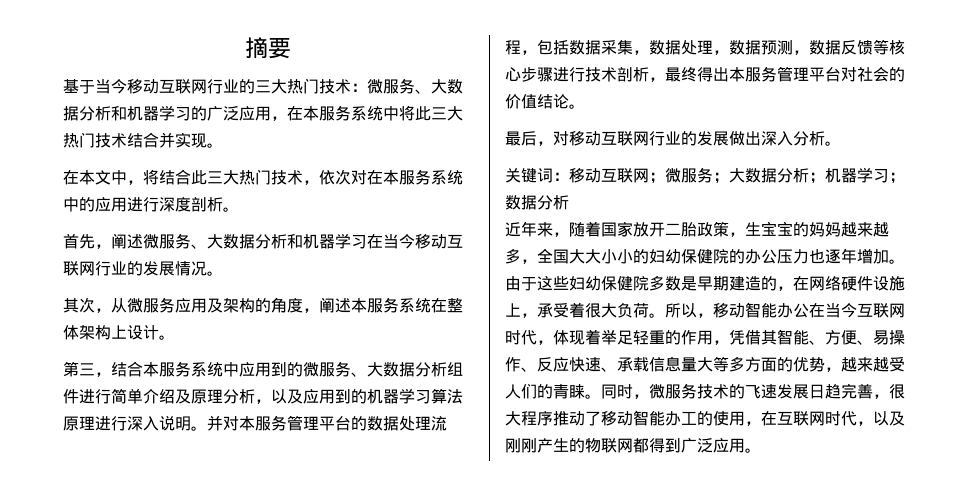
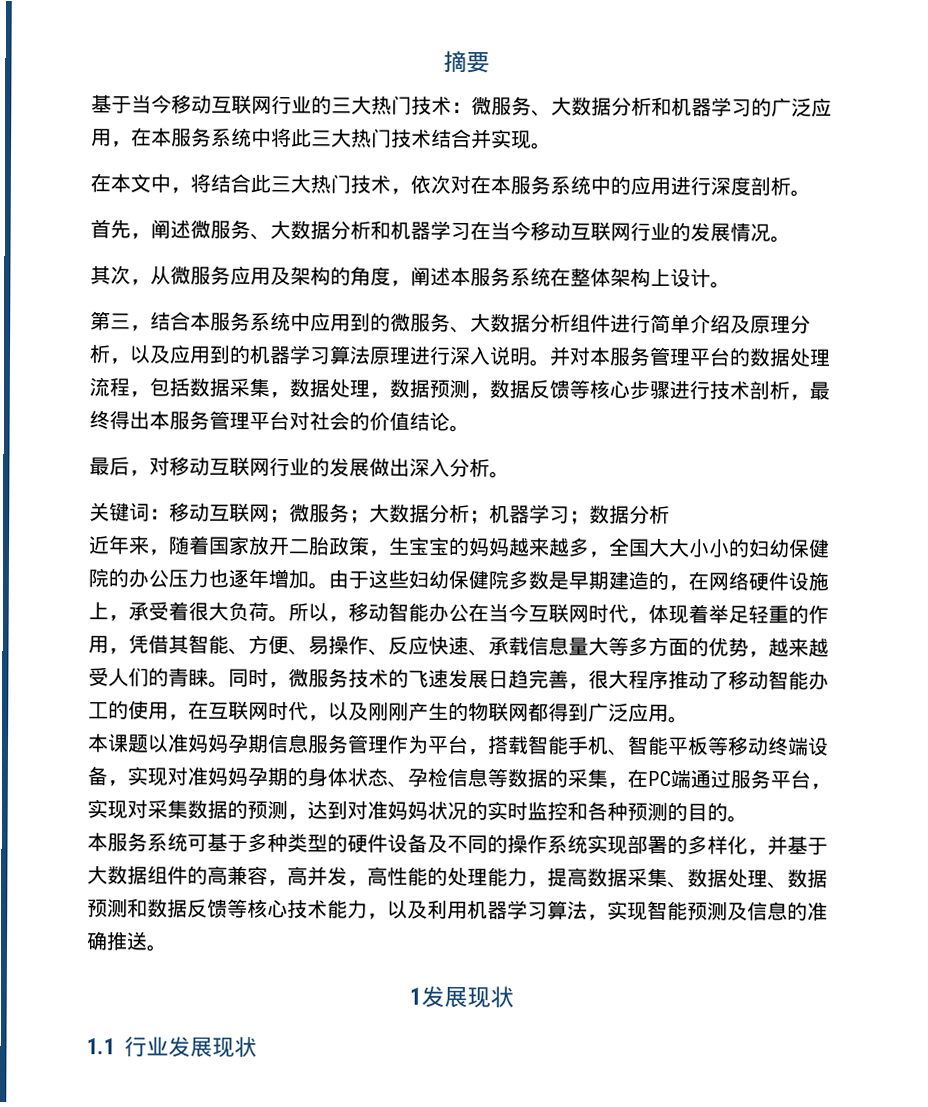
+ 本课题以准妈妈孕期信息服务管理作为平台，搭载智能手机、智能平板等移动终端设备，实现对准妈妈孕期的身体状态、孕检信息等数据的采集，在PC端通过服务平台，实现对采集数据的预测，达到对准妈妈状况的实时监控和各种预测的目的。
+ 本服务系统可基于多种类型的硬件设备及不同的操作系统实现部署的多样化，并基于大数据组件的高兼容，高并发，高性能的处理能力，提高数据采集、数据处理、数据预测和数据反馈等核心技术能力，以及利用机器学习算法，实现智能预测及信息的准确推送。
+ 1发展现状
+ 1.1行业发展现状

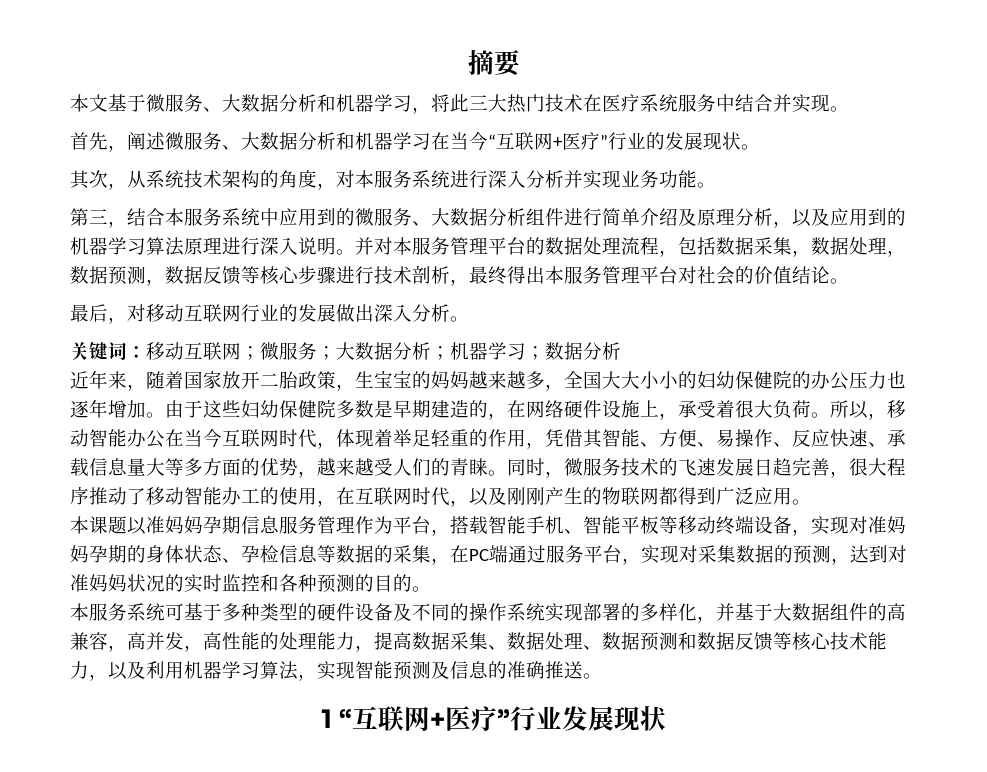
- 基于当今移动互联网行业的三大热门技术：微服务、大数据分析和机器学习的广泛应用，在本服务系统中将此三大热门技术结合并实现。
- 在本文中，将结合此三大热门技术，依次对在本服务系统中的应用进行深度剖析。
+ 本文基于微服务、大数据分析和机器学习，将此三大热门技术在医疗系统服务中结合并实现。
- 首先，阐述微服务、大数据分析和机器学习在当今移动互联网行业的发展情况。
+ 首先，阐述微服务、大数据分析和机器学习在当今“互联网+医疗”行业的发展现状。
- 其次，从微服务应用及架构的角度，阐述本服务系统在整体架构上设计。
+ 其次，从系统技术架构的角度，对本服务系统进行深入分析并实现业务功能。
- 1发展现状
- 1.1行业发展现状
+ 1 “互联网+医疗”行业发展现状

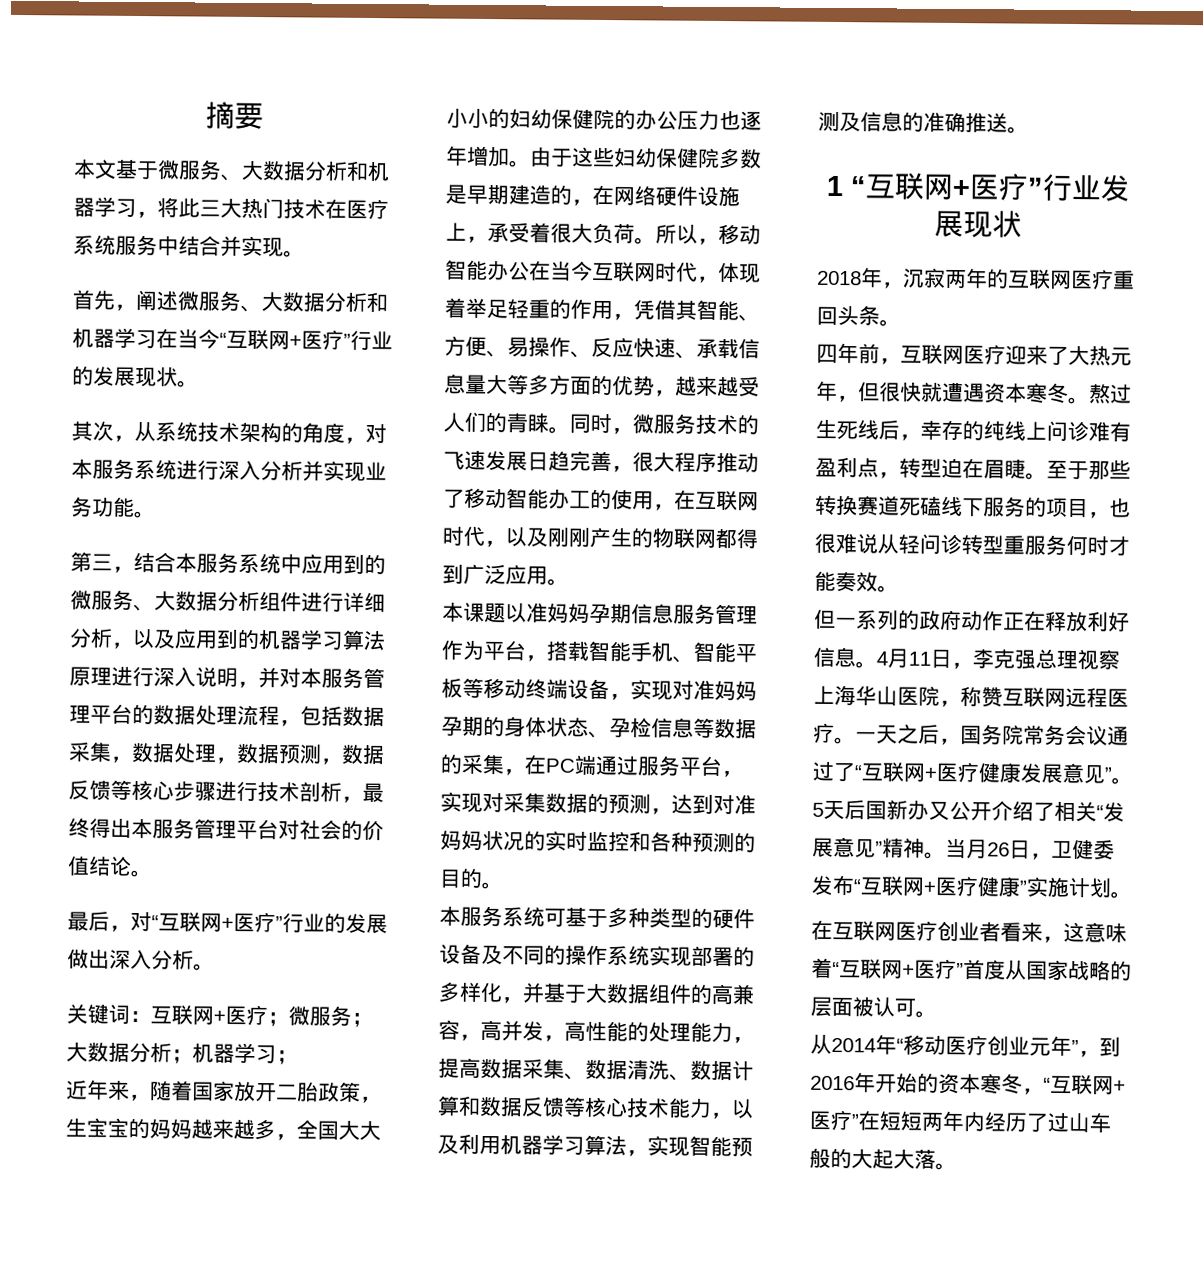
- 第三，结合本服务系统中应用到的微服务、大数据分析组件进行简单介绍及原理分析，以及应用到的机器学习算法原理进行深入说明。并对本服务管理平台的数据处理流程，包括数据采集，数据处理，数据预测，数据反馈等核心步骤进行技术剖析，最终得出本服务管理平台对社会的价值结论。
+ 第三，结合本服务系统中应用到的微服务、大数据分析组件进行详细分析，以及应用到的机器学习算法原理进行深入说明，并对本服务管理平台的数据处理流程，包括数据采集，数据处理，数据预测，数据反馈等核心步骤进行技术剖析，最终得出本服务管理平台对社会的价值结论。
- 最后，对移动互联网行业的发展做出深入分析。
+ 最后，对“互联网+医疗”行业的发展做出深入分析。
- 关键词：移动互联网；微服务；大数据分析；机器学习；数据分析
+ 关键词：互联网+医疗；微服务；大数据分析；机器学习；
- 本服务系统可基于多种类型的硬件设备及不同的操作系统实现部署的多样化，并基于大数据组件的高兼容，高并发，高性能的处理能力，提高数据采集、数据处理、数据预测和数据反馈等核心技术能力，以及利用机器学习算法，实现智能预测及信息的准确推送。
+ 本服务系统可基于多种类型的硬件设备及不同的操作系统实现部署的多样化，并基于大数据组件的高兼容，高并发，高性能的处理能力，提高数据采集、数据清洗、数据计算和数据反馈等核心技术能力，以及利用机器学习算法，实现智能预测及信息的准确推送。
+ 2018年，沉寂两年的互联网医疗重回头条。
+ 四年前，互联网医疗迎来了大热元年，但很快就遭遇资本寒冬。熬过生死线后，幸存的纯线上问诊难有盈利点，转型迫在眉睫。至于那些转换赛道死磕线下服务的项目，也很难说从轻问诊转型重服务何时才能奏效。
+ 但一系列的政府动作正在释放利好信息。4月11日，李克强总理视察上海华山医院，称赞互联网远程医疗。一天之后，国务院常务会议通过了“互联网+医疗健康发展意见”。5天后国新办又公开介绍了相关“发展意见”精神。当月26日，卫健委发布“互联网+医疗健康”实施计划。
+ 在互联网医疗创业者看来，这意味着“互联网+医疗”首度从国家战略的层面被认可。
+ 从2014年“移动医疗创业元年”，到2016年开始的资本寒冬，“互联网+医疗”在短短两年内经历了过山车般的大起大落。

